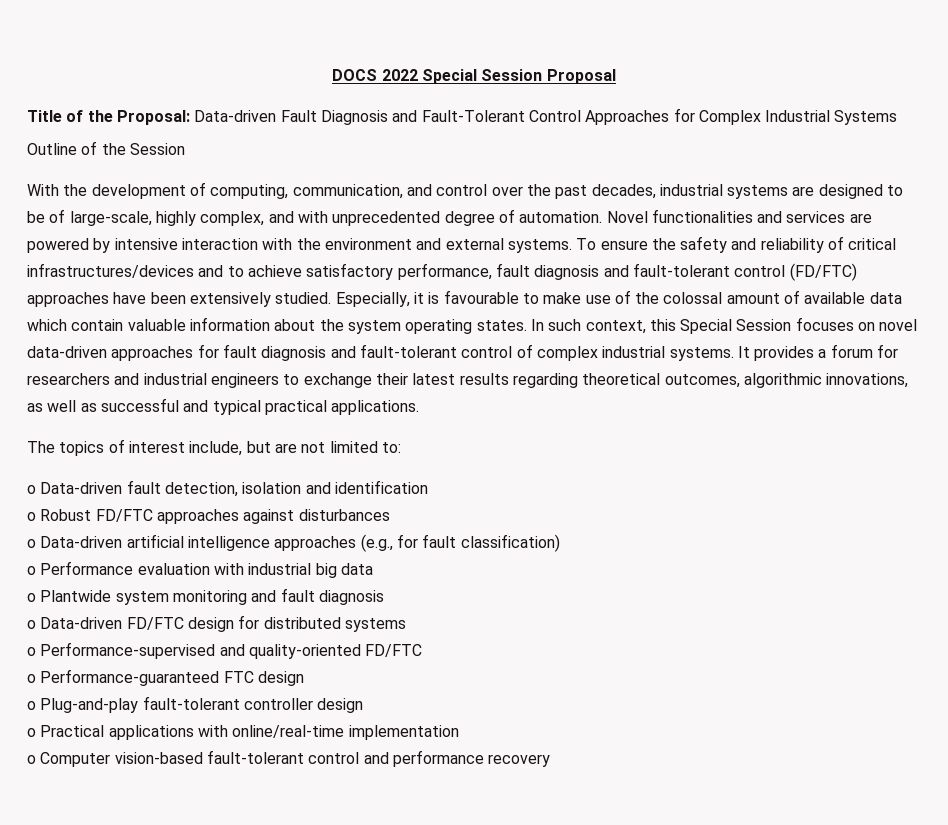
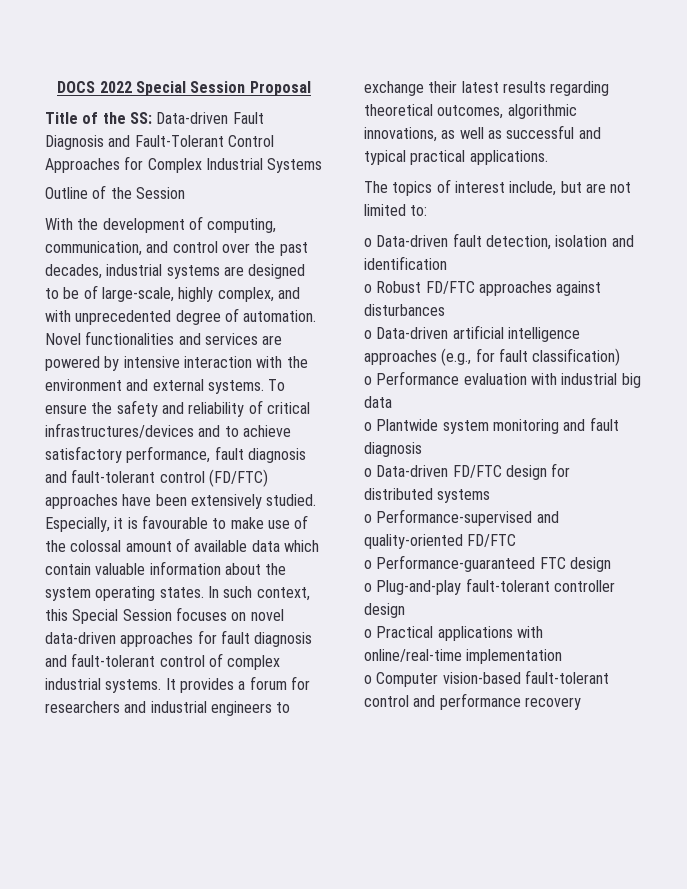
- Title of the Proposal: Data-driven Fault Diagnosis and Fault-Tolerant Control Approaches for Complex Industrial Systems
+ Title of the SS: Data-driven Fault Diagnosis and Fault-Tolerant Control Approaches for Complex Industrial Systems

